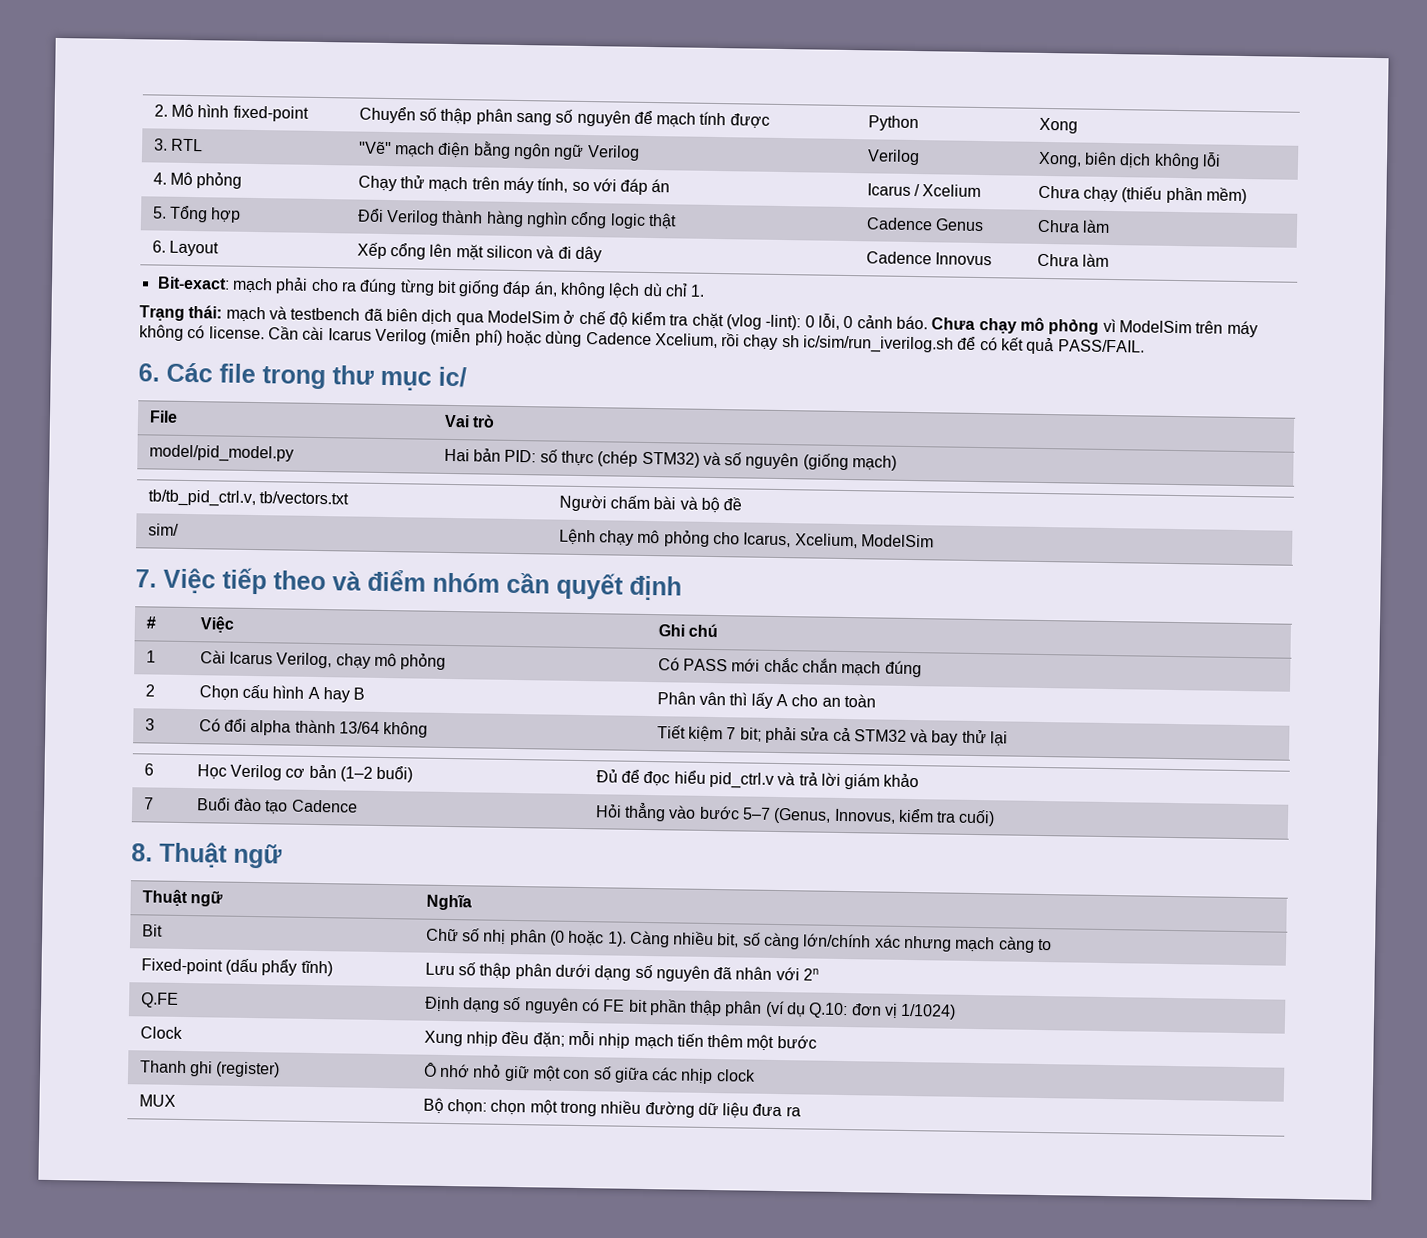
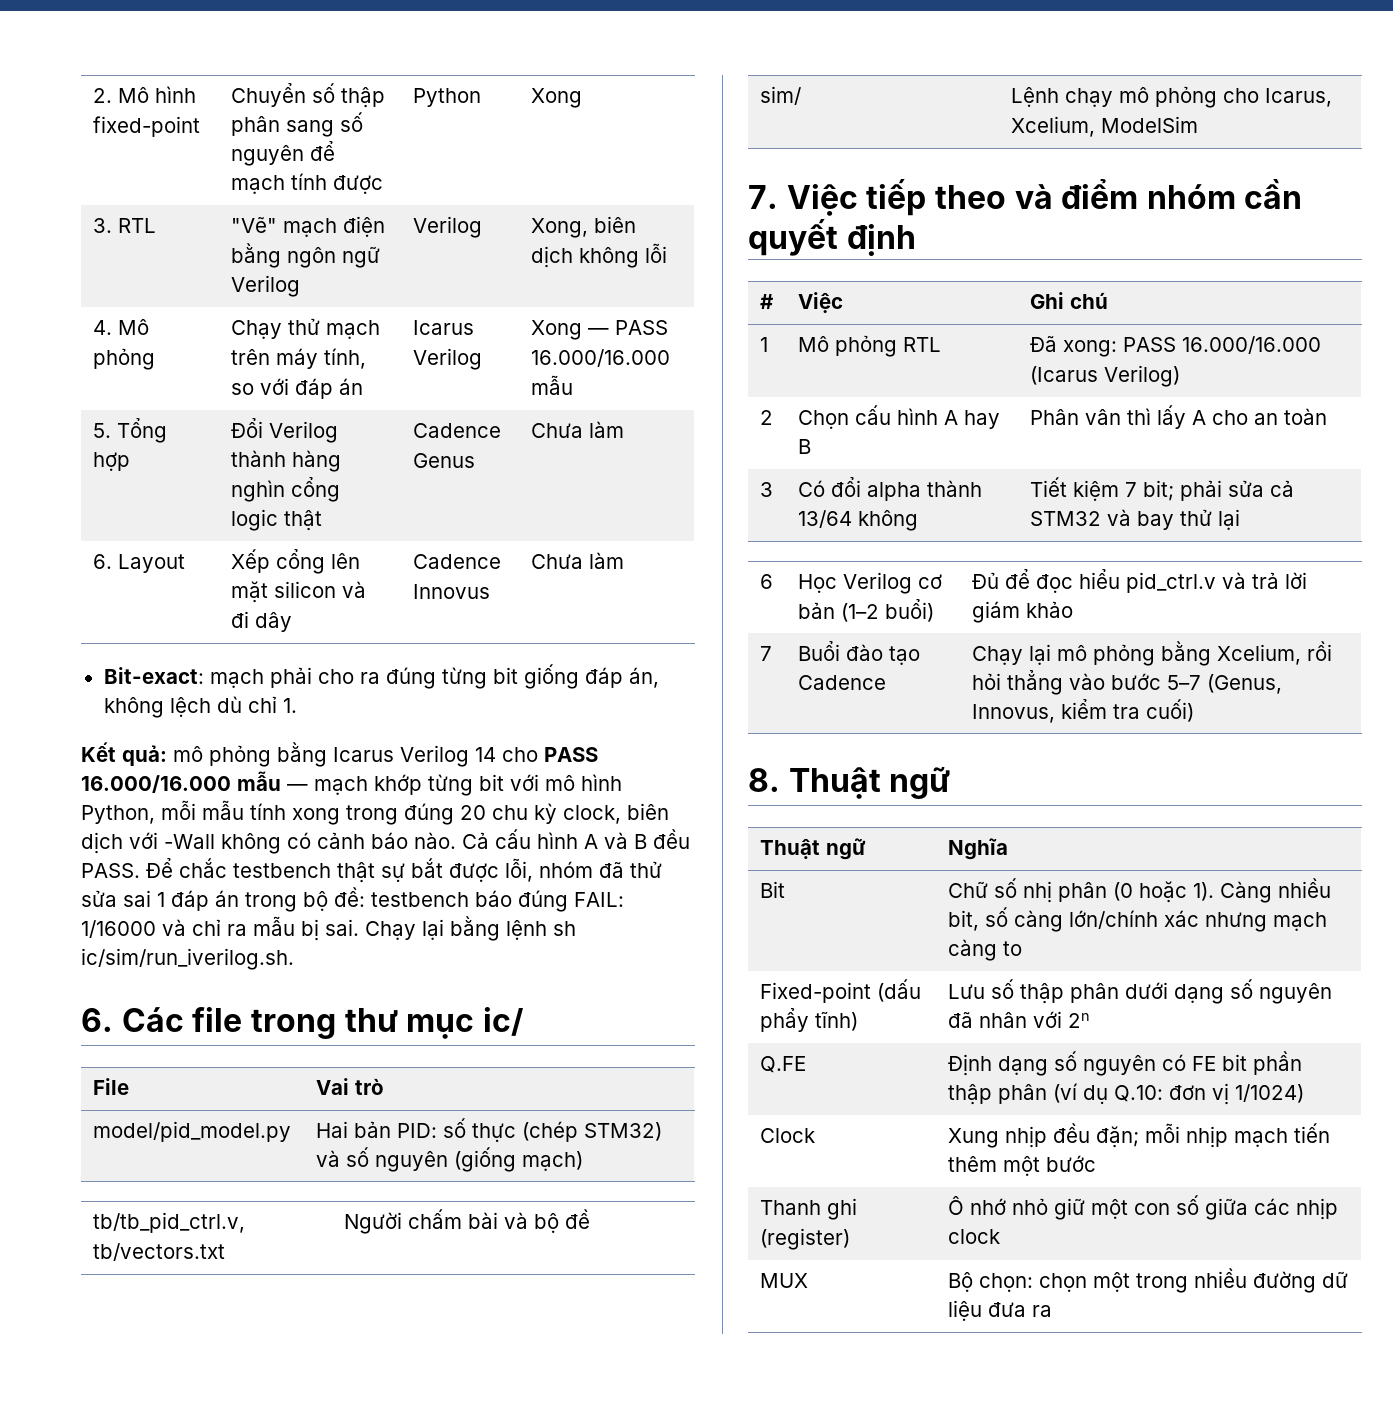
- 4. Mô phỏng | Chạy thử mạch trên máy tính, so với đáp án | Icarus / Xcelium | Chưa chạy (thiếu phần mềm)
+ 4. Mô phỏng | Chạy thử mạch trên máy tính, so với đáp án | Icarus Verilog | Xong — PASS 16.000/16.000 mẫu
- Trạng thái: mạch và testbench đã biên dịch qua ModelSim ở chế độ kiểm tra chặt (vlog -lint): 0 lỗi, 0 cảnh báo. Chưa chạy mô phỏng vì ModelSim trên máy không có license. Cần cài Icarus Verilog (miễn phí) hoặc dùng Cadence Xcelium, rồi chạy sh ic/sim/run_iverilog.sh để có kết quả PASS/FAIL.
+ Kết quả: mô phỏng bằng Icarus Verilog 14 cho PASS 16.000/16.000 mẫu — mạch khớp từng bit với mô hình Python, mỗi mẫu tính xong trong đúng 20 chu kỳ clock, biên dịch với -Wall không có cảnh báo nào. Cả cấu hình A và B đều PASS. Để chắc testbench thật sự bắt được lỗi, nhóm đã thử sửa sai 1 đáp án trong bộ đề: testbench báo đúng FAIL: 1/16000 và chỉ ra mẫu bị sai. Chạy lại bằng lệnh sh ic/sim/run_iverilog.sh.
- 1 | Cài Icarus Verilog, chạy mô phỏng | Có PASS mới chắc chắn mạch đúng
+ 1 | Mô phỏng RTL | Đã xong: PASS 16.000/16.000 (Icarus Verilog)
- 7 | Buổi đào tạo Cadence | Hỏi thẳng vào bước 5–7 (Genus, Innovus, kiểm tra cuối)
+ 7 | Buổi đào tạo Cadence | Chạy lại mô phỏng bằng Xcelium, rồi hỏi thẳng vào bước 5–7 (Genus, Innovus, kiểm tra cuối)

